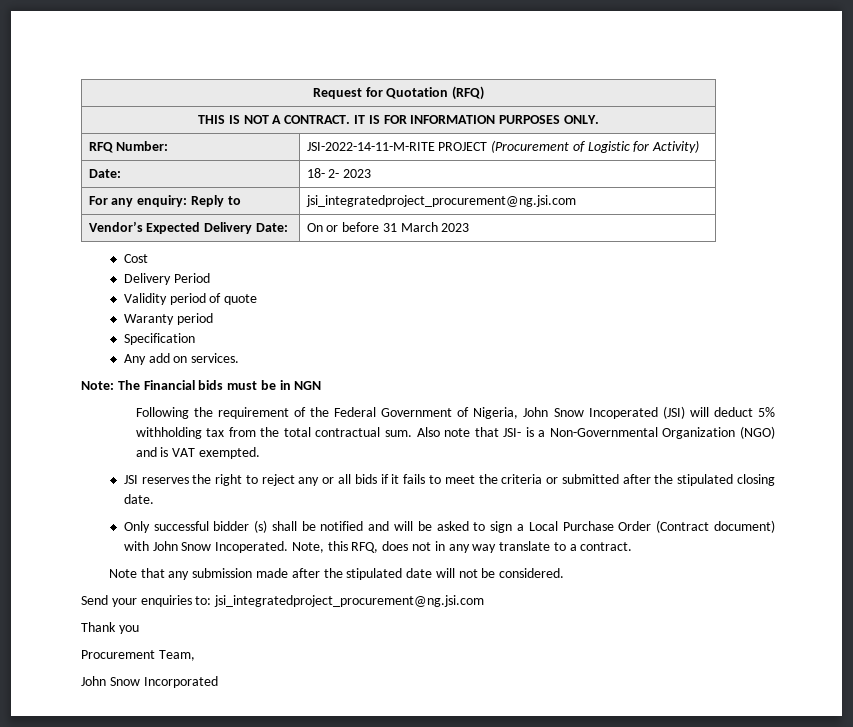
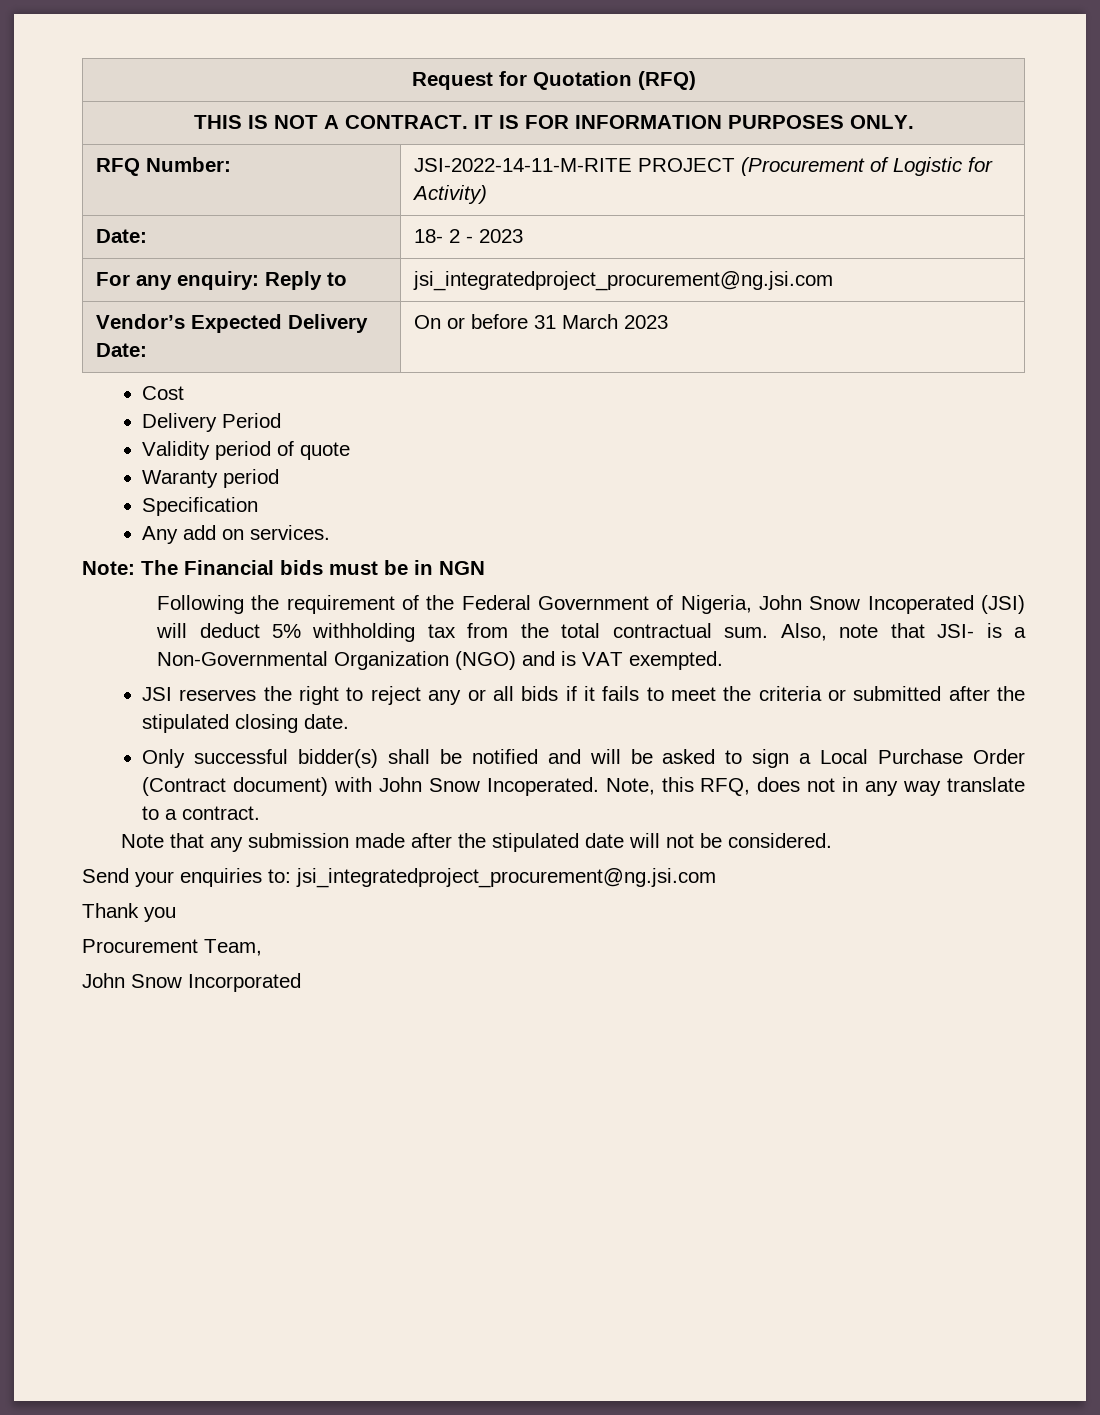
- Date: | 18- 2- 2023
+ Date: | 18- 2 - 2023
- Also note that JSI- is a Non-Governmental Organization (NGO) and is VAT exempted.
+ Also, note that JSI- is a Non-Governmental Organization (NGO) and is VAT exempted.
- Only successful bidder (s) shall be notified and will be asked to sign a Local Purchase Order (Contract document) with John Snow Incoperated.
+ Only successful bidder(s) shall be notified and will be asked to sign a Local Purchase Order (Contract document) with John Snow Incoperated.

